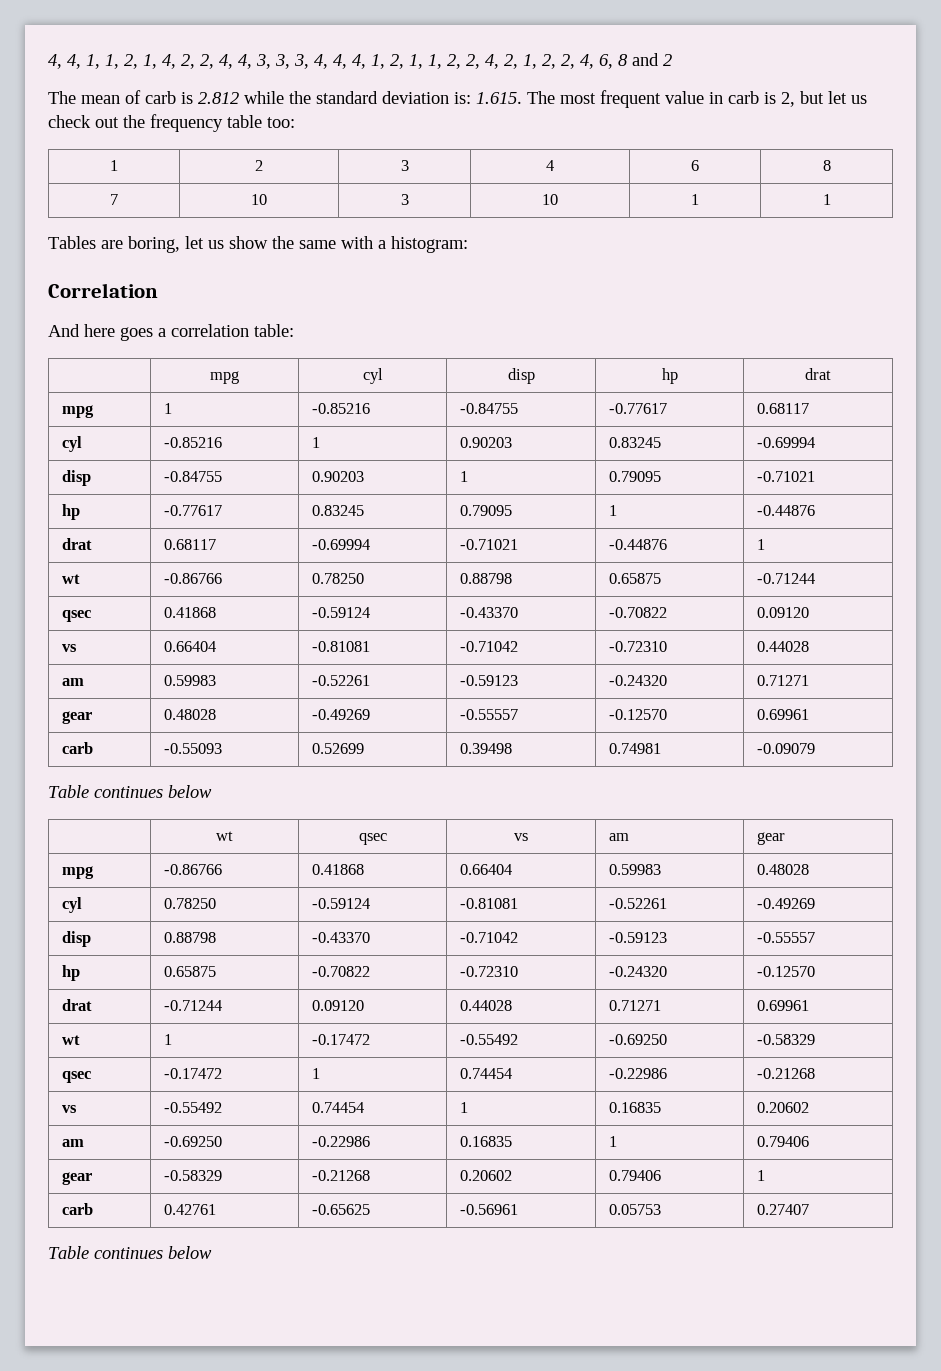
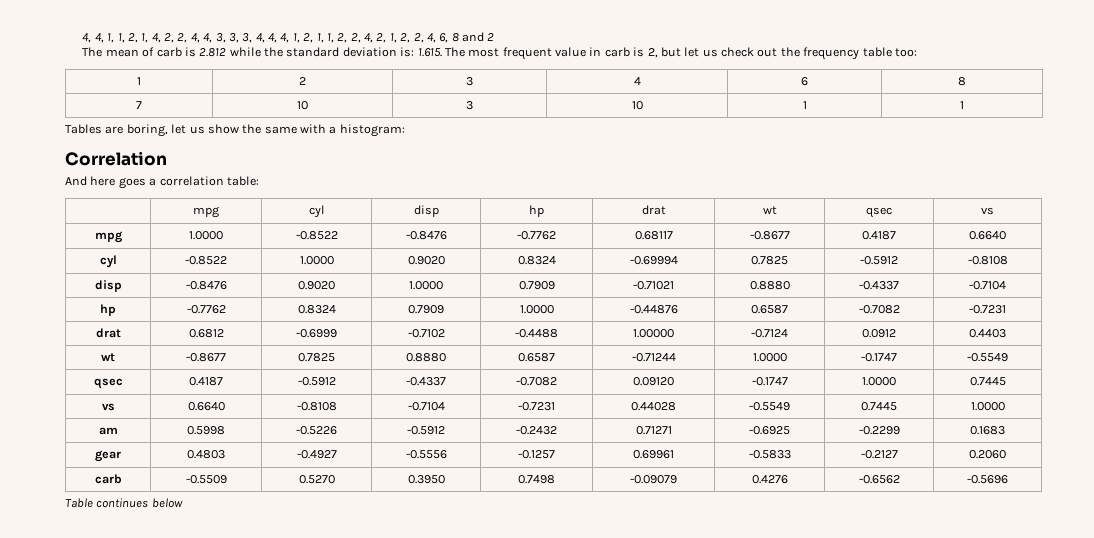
- | mpg | cyl | disp | hp | drat
- mpg | 1 | -0.85216 | -0.84755 | -0.77617 | 0.68117
- cyl | -0.85216 | 1 | 0.90203 | 0.83245 | -0.69994
- disp | -0.84755 | 0.90203 | 1 | 0.79095 | -0.71021
- hp | -0.77617 | 0.83245 | 0.79095 | 1 | -0.44876
- drat | 0.68117 | -0.69994 | -0.71021 | -0.44876 | 1
- wt | -0.86766 | 0.78250 | 0.88798 | 0.65875 | -0.71244
- qsec | 0.41868 | -0.59124 | -0.43370 | -0.70822 | 0.09120
- vs | 0.66404 | -0.81081 | -0.71042 | -0.72310 | 0.44028
- am | 0.59983 | -0.52261 | -0.59123 | -0.24320 | 0.71271
- gear | 0.48028 | -0.49269 | -0.55557 | -0.12570 | 0.69961
- carb | -0.55093 | 0.52699 | 0.39498 | 0.74981 | -0.09079
- Table continues below
- | wt | qsec | vs | am | gear
- mpg | -0.86766 | 0.41868 | 0.66404 | 0.59983 | 0.48028
- cyl | 0.78250 | -0.59124 | -0.81081 | -0.52261 | -0.49269
- disp | 0.88798 | -0.43370 | -0.71042 | -0.59123 | -0.55557
- hp | 0.65875 | -0.70822 | -0.72310 | -0.24320 | -0.12570
- drat | -0.71244 | 0.09120 | 0.44028 | 0.71271 | 0.69961
- wt | 1 | -0.17472 | -0.55492 | -0.69250 | -0.58329
- qsec | -0.17472 | 1 | 0.74454 | -0.22986 | -0.21268
- vs | -0.55492 | 0.74454 | 1 | 0.16835 | 0.20602
- am | -0.69250 | -0.22986 | 0.16835 | 1 | 0.79406
- gear | -0.58329 | -0.21268 | 0.20602 | 0.79406 | 1
- carb | 0.42761 | -0.65625 | -0.56961 | 0.05753 | 0.27407
+ | mpg | cyl | disp | hp | drat | wt | qsec | vs
+ mpg | 1.0000 | -0.8522 | -0.8476 | -0.7762 | 0.68117 | -0.8677 | 0.4187 | 0.6640
+ cyl | -0.8522 | 1.0000 | 0.9020 | 0.8324 | -0.69994 | 0.7825 | -0.5912 | -0.8108
+ disp | -0.8476 | 0.9020 | 1.0000 | 0.7909 | -0.71021 | 0.8880 | -0.4337 | -0.7104
+ hp | -0.7762 | 0.8324 | 0.7909 | 1.0000 | -0.44876 | 0.6587 | -0.7082 | -0.7231
+ drat | 0.6812 | -0.6999 | -0.7102 | -0.4488 | 1.00000 | -0.7124 | 0.0912 | 0.4403
+ wt | -0.8677 | 0.7825 | 0.8880 | 0.6587 | -0.71244 | 1.0000 | -0.1747 | -0.5549
+ qsec | 0.4187 | -0.5912 | -0.4337 | -0.7082 | 0.09120 | -0.1747 | 1.0000 | 0.7445
+ vs | 0.6640 | -0.8108 | -0.7104 | -0.7231 | 0.44028 | -0.5549 | 0.7445 | 1.0000
+ am | 0.5998 | -0.5226 | -0.5912 | -0.2432 | 0.71271 | -0.6925 | -0.2299 | 0.1683
+ gear | 0.4803 | -0.4927 | -0.5556 | -0.1257 | 0.69961 | -0.5833 | -0.2127 | 0.2060
+ carb | -0.5509 | 0.5270 | 0.3950 | 0.7498 | -0.09079 | 0.4276 | -0.6562 | -0.5696

